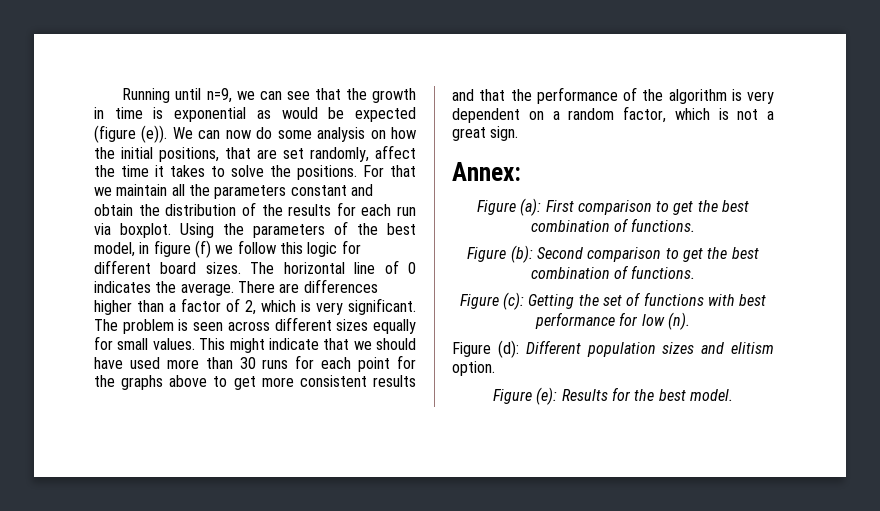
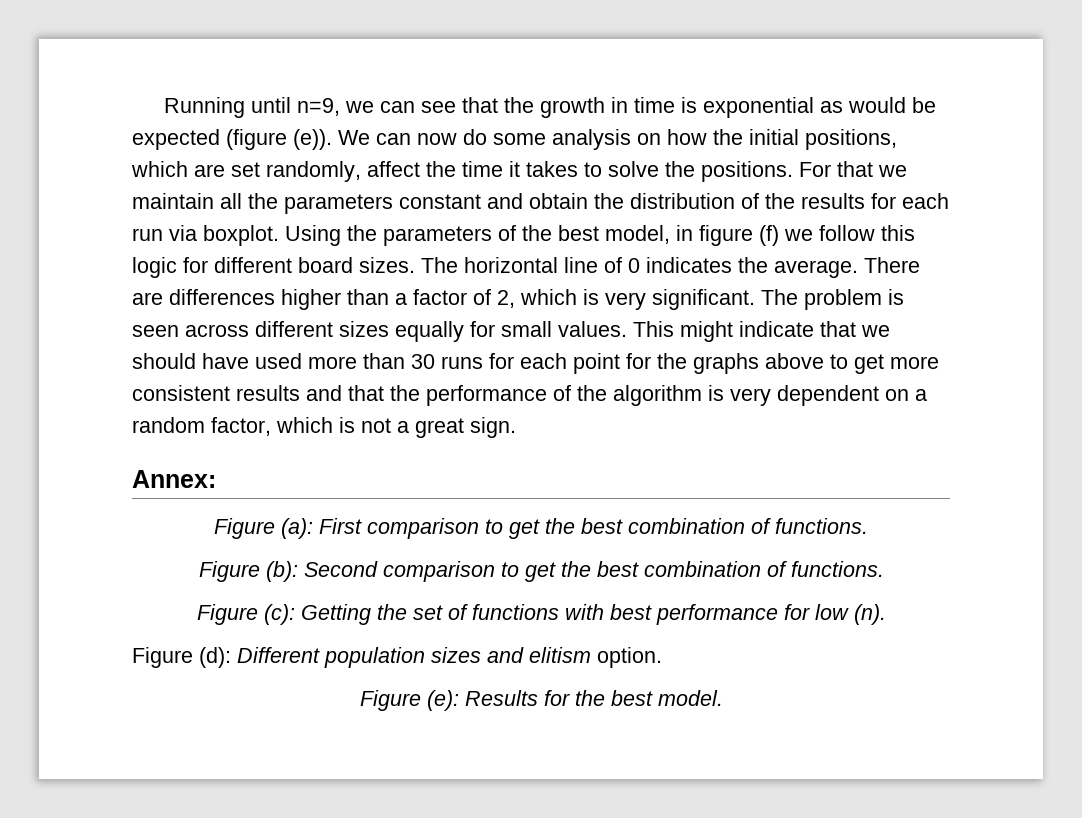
- We can now do some analysis on how the initial positions, that are set randomly, affect the time it takes to solve the positions.
+ We can now do some analysis on how the initial positions, which are set randomly, affect the time it takes to solve the positions.

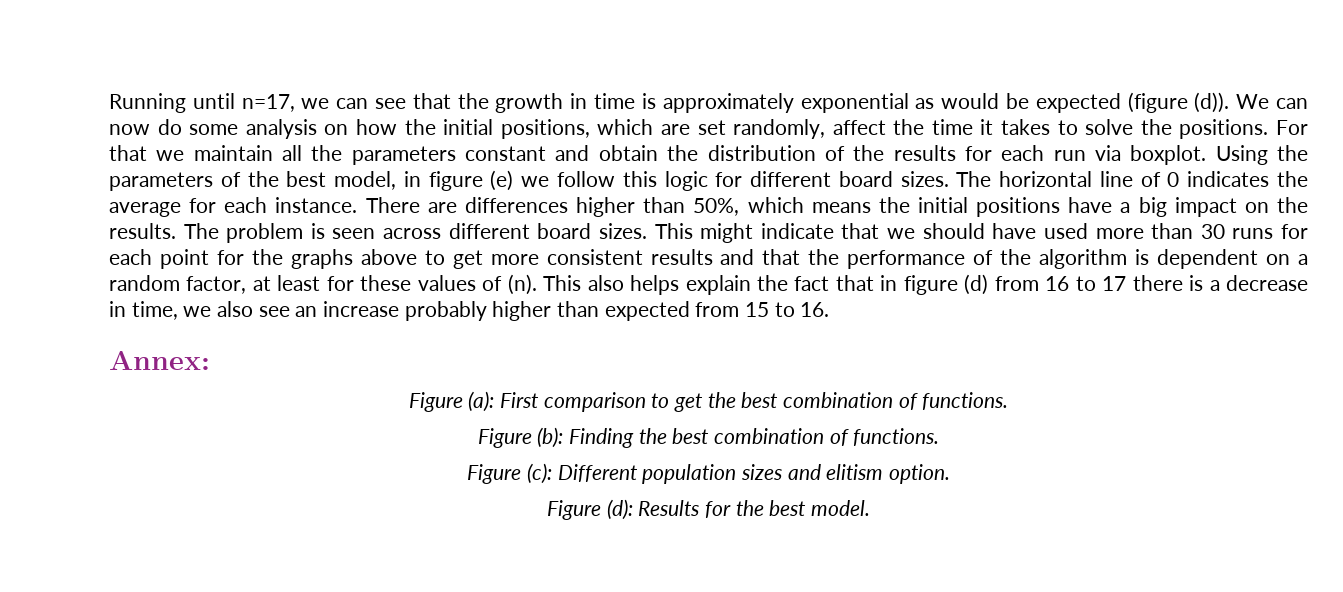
- Running until n=9, we can see that the growth in time is exponential as would be expected (figure (e)).
+ Running until n=17, we can see that the growth in time is approximately exponential as would be expected (figure (d)).
- Using the parameters of the best model, in figure (f) we follow this logic for different board sizes.
+ Using the parameters of the best model, in figure (e) we follow this logic for different board sizes.
- The horizontal line of 0 indicates the average.
+ The horizontal line of 0 indicates the average for each instance.
- There are differences higher than a factor of 2, which is very significant.
+ There are differences higher than 50%, which means the initial positions have a big impact on the results.
- The problem is seen across different sizes equally for small values.
+ The problem is seen across different board sizes.
- This might indicate that we should have used more than 30 runs for each point for the graphs above to get more consistent results and that the performance of the algorithm is very dependent on a random factor, which is not a great sign.
+ This might indicate that we should have used more than 30 runs for each point for the graphs above to get more consistent results and that the performance of the algorithm is dependent on a random factor, at least for these values of (n). This also helps explain the fact that in figure (d) from 16 to 17 there is a decrease in time, we also see an increase probably higher than expected from 15 to 16.
- Figure (b): Second comparison to get the best combination of functions.
+ Figure (b): Finding the best combination of functions.
- Figure (c): Getting the set of functions with best performance for low (n).
- Figure (d): Different population sizes and elitism option.
+ Figure (c): Different population sizes and elitism option.
- Figure (e): Results for the best model.
+ Figure (d): Results for the best model.

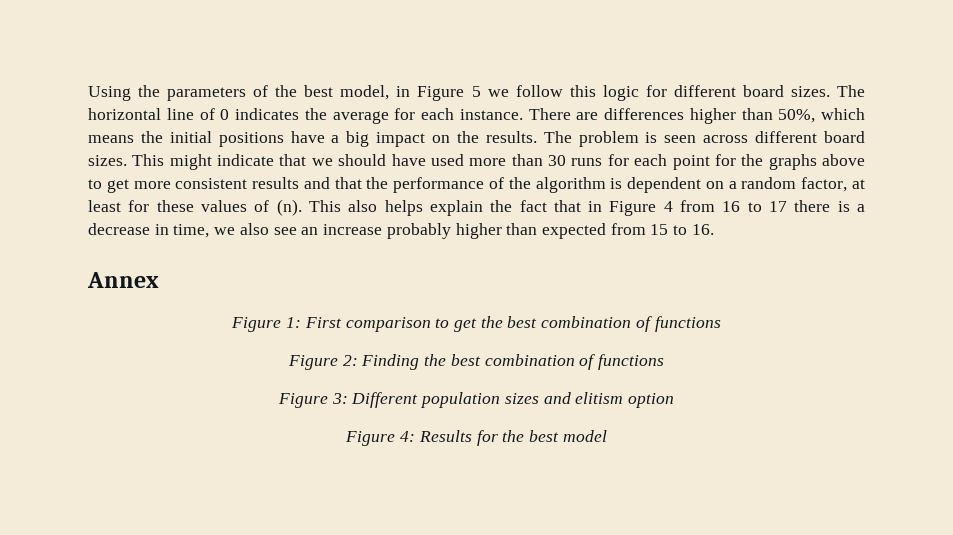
- Running until n=17, we can see that the growth in time is approximately exponential as would be expected (figure (d)). We can now do some analysis on how the initial positions, which are set randomly, affect the time it takes to solve the positions. For that we maintain all the parameters constant and obtain the distribution of the results for each run via boxplot. Using the parameters of the best model, in figure (e) we follow this logic for different board sizes.
+ Using the parameters of the best model, in Figure 5 we follow this logic for different board sizes.
- This also helps explain the fact that in figure (d) from 16 to 17 there is a decrease in time, we also see an increase probably higher than expected from 15 to 16.
+ This also helps explain the fact that in Figure 4 from 16 to 17 there is a decrease in time, we also see an increase probably higher than expected from 15 to 16.
- Annex:
- Figure (a): First comparison to get the best combination of functions.
- Figure (b): Finding the best combination of functions.
- Figure (c): Different population sizes and elitism option.
- Figure (d): Results for the best model.
+ Annex
+ Figure 1: First comparison to get the best combination of functions
+ Figure 2: Finding the best combination of functions
+ Figure 3: Different population sizes and elitism option
+ Figure 4: Results for the best model

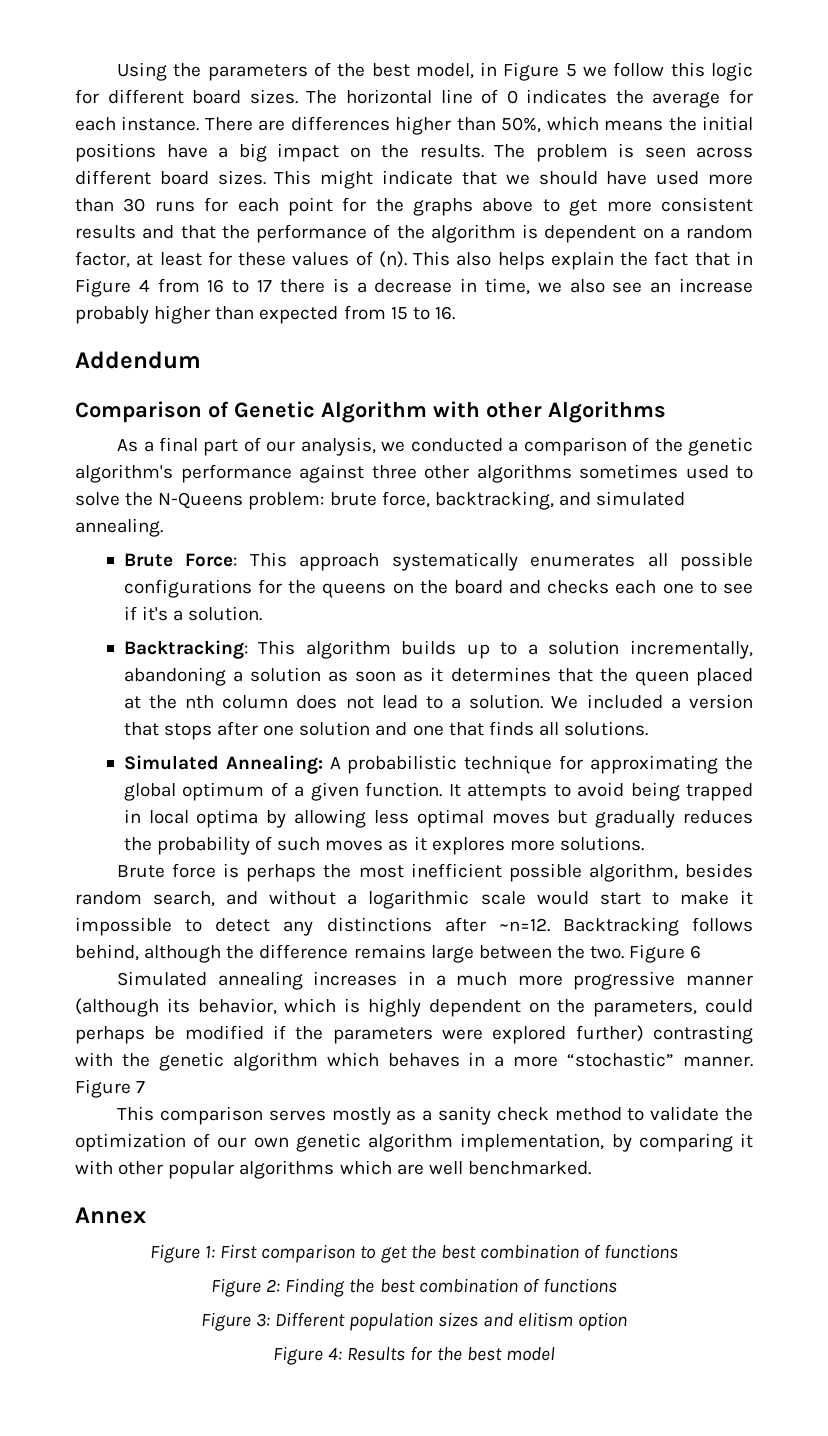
+ Addendum
+ Comparison of Genetic Algorithm with other Algorithms
+ As a final part of our analysis, we conducted a comparison of the genetic algorithm's performance against three other algorithms sometimes used to solve the N-Queens problem: brute force, backtracking, and simulated annealing.
+ Brute Force: This approach systematically enumerates all possible configurations for the queens on the board and checks each one to see if it's a solution.
+ Backtracking: This algorithm builds up to a solution incrementally, abandoning a solution as soon as it determines that the queen placed at the nth column does not lead to a solution. We included a version that stops after one solution and one that finds all solutions.
+ Simulated Annealing: A probabilistic technique for approximating the global optimum of a given function. It attempts to avoid being trapped in local optima by allowing less optimal moves but gradually reduces the probability of such moves as it explores more solutions.
+ Brute force is perhaps the most inefficient possible algorithm, besides random search, and without a logarithmic scale would start to make it impossible to detect any distinctions after ~n=12. Backtracking follows behind, although the difference remains large between the two. Figure 6
+ Simulated annealing increases in a much more progressive manner (although its behavior, which is highly dependent on the parameters, could perhaps be modified if the parameters were explored further) contrasting with the genetic algorithm which behaves in a more “stochastic” manner. Figure 7
+ This comparison serves mostly as a sanity check method to validate the optimization of our own genetic algorithm implementation, by comparing it with other popular algorithms which are well benchmarked.

